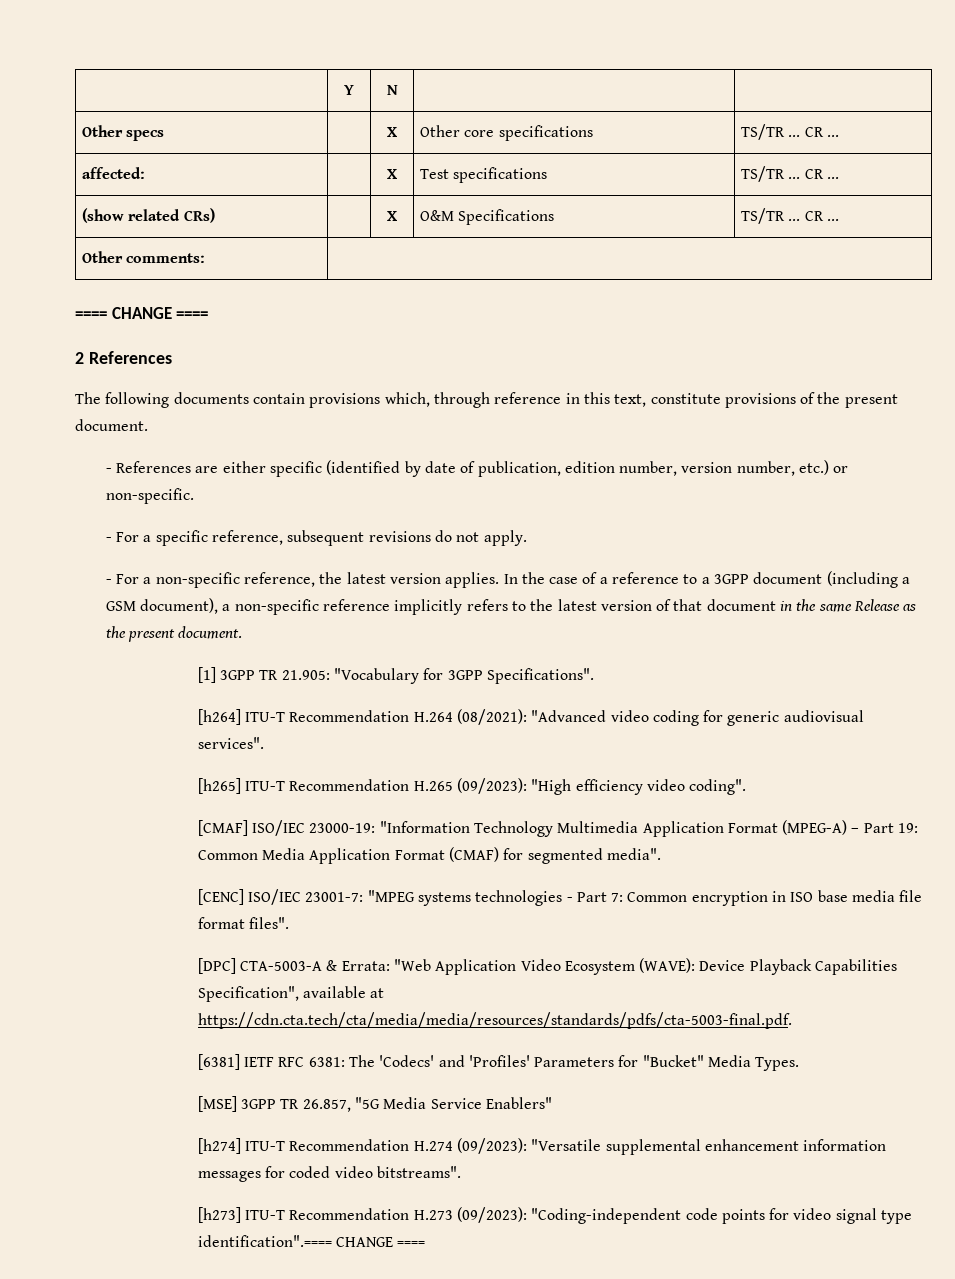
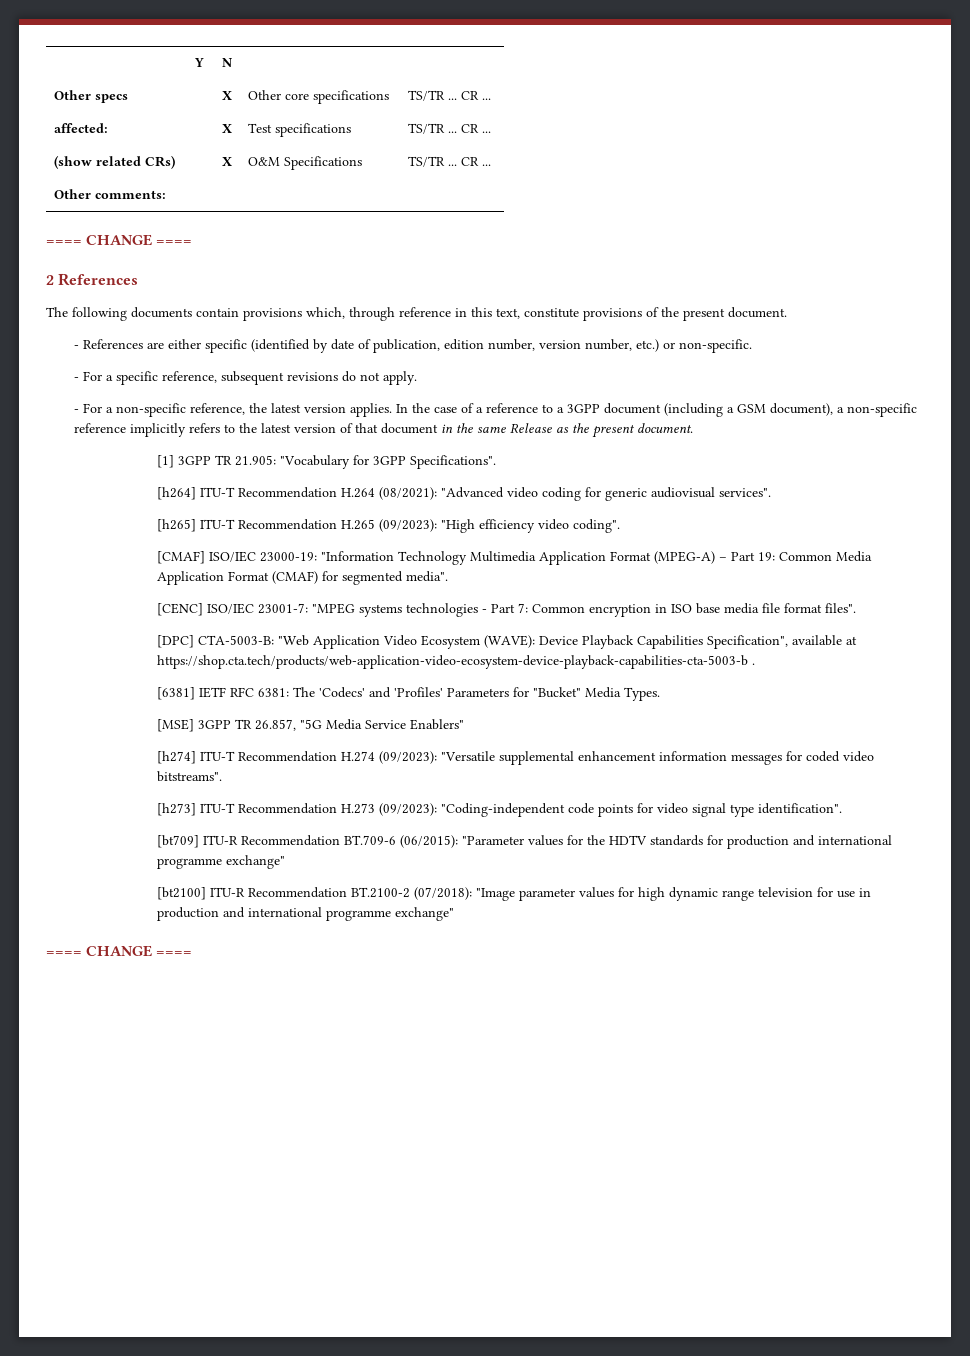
- [DPC] CTA-5003-A & Errata: "Web Application Video Ecosystem (WAVE): Device Playback Capabilities Specification", available at https://cdn.cta.tech/cta/media/media/resources/standards/pdfs/cta-5003-final.pdf.
+ [DPC] CTA-5003-B: "Web Application Video Ecosystem (WAVE): Device Playback Capabilities Specification", available at https://shop.cta.tech/products/web-application-video-ecosystem-device-playback-capabilities-cta-5003-b .
- [h273] ITU-T Recommendation H.273 (09/2023): "Coding-independent code points for video signal type identification".==== CHANGE ====
+ [h273] ITU-T Recommendation H.273 (09/2023): "Coding-independent code points for video signal type identification".
+ [bt709] ITU-R Recommendation BT.709-6 (06/2015): "Parameter values for the HDTV standards for production and international programme exchange"
+ [bt2100] ITU-R Recommendation BT.2100-2 (07/2018): "Image parameter values for high dynamic range television for use in production and international programme exchange"
+ ==== CHANGE ====

